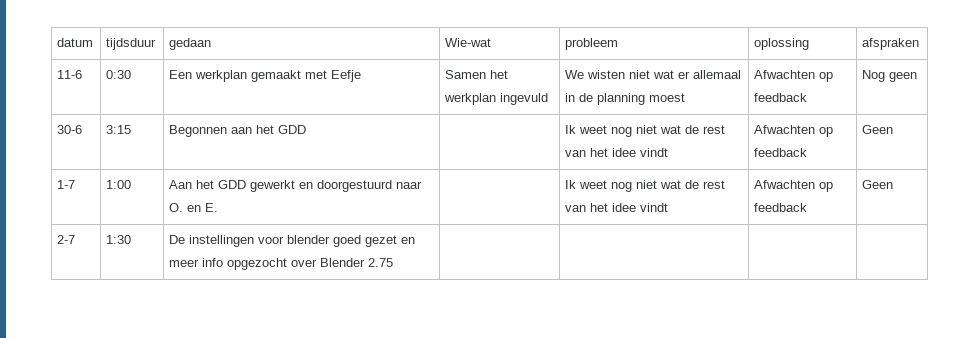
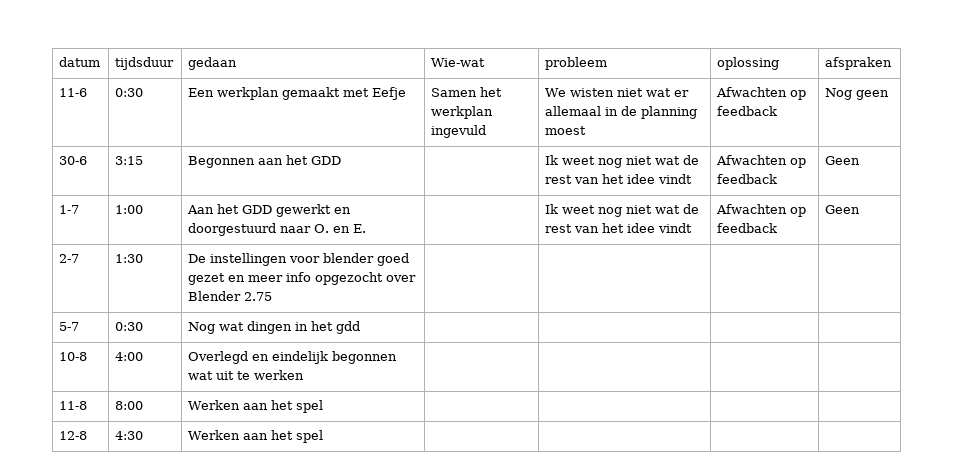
+ 5-7 | 0:30 | Nog wat dingen in het gdd | | | |
+ 10-8 | 4:00 | Overlegd en eindelijk begonnen wat uit te werken | | | |
+ 11-8 | 8:00 | Werken aan het spel | | | |
+ 12-8 | 4:30 | Werken aan het spel | | | |

